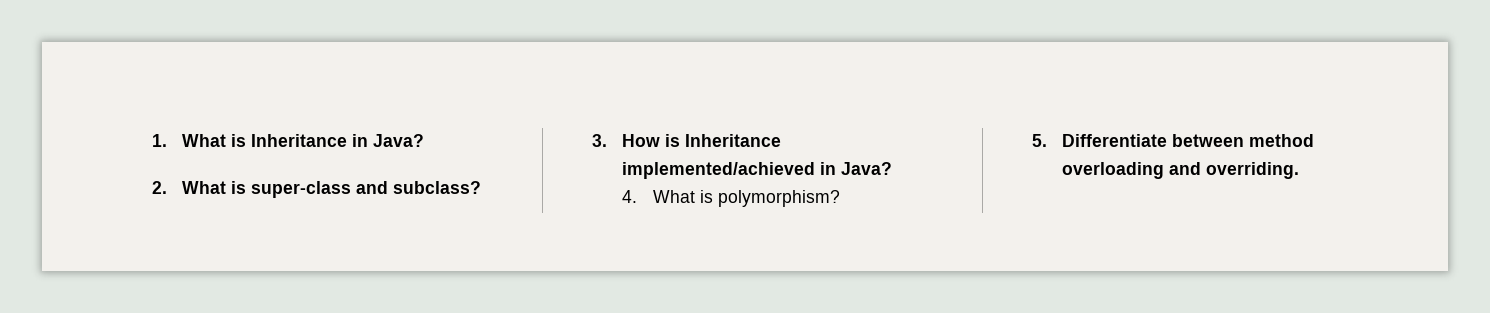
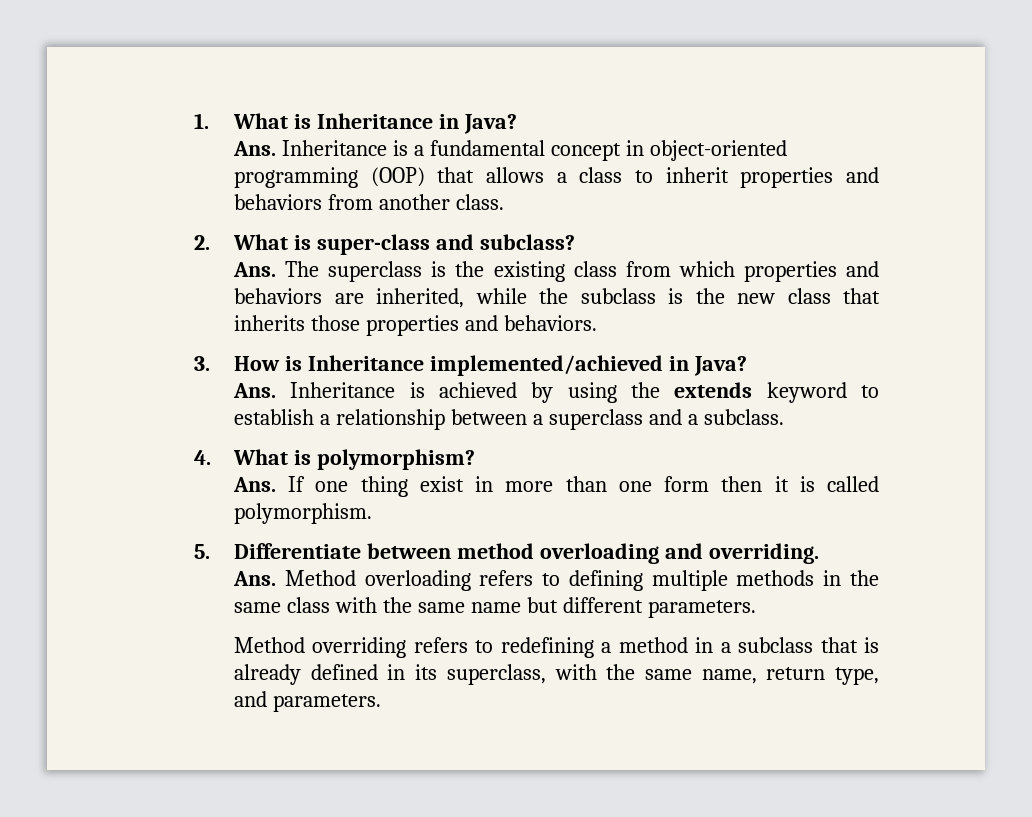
+ Ans. Inheritance is a fundamental concept in object-oriented programming (OOP) that allows a class to inherit properties and behaviors from another class.
+ Ans. The superclass is the existing class from which properties and behaviors are inherited, while the subclass is the new class that inherits those properties and behaviors.
+ Ans. Inheritance is achieved by using the extends keyword to establish a relationship between a superclass and a subclass.
  4. What is polymorphism?
+ Ans. If one thing exist in more than one form then it is called polymorphism.
+ Ans. Method overloading refers to defining multiple methods in the same class with the same name but different parameters.
+ Method overriding refers to redefining a method in a subclass that is already defined in its superclass, with the same name, return type, and parameters.

